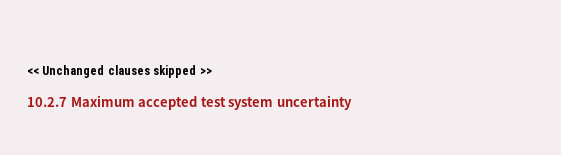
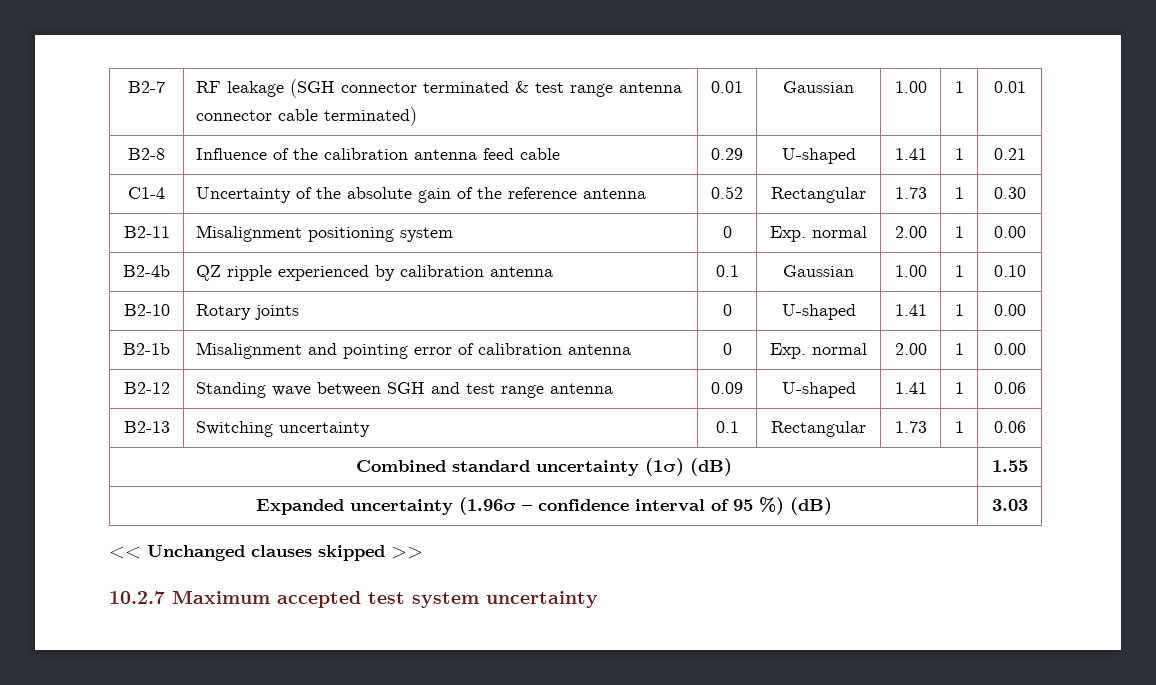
+ B2-7 | RF leakage (SGH connector terminated & test range antenna connector cable terminated) | 0.01 | Gaussian | 1.00 | 1 | 0.01
+ B2-8 | Influence of the calibration antenna feed cable | 0.29 | U-shaped | 1.41 | 1 | 0.21
+ C1-4 | Uncertainty of the absolute gain of the reference antenna | 0.52 | Rectangular | 1.73 | 1 | 0.30
+ B2-11 | Misalignment positioning system | 0 | Exp. normal | 2.00 | 1 | 0.00
+ B2-4b | QZ ripple experienced by calibration antenna | 0.1 | Gaussian | 1.00 | 1 | 0.10
+ B2-10 | Rotary joints | 0 | U-shaped | 1.41 | 1 | 0.00
+ B2-1b | Misalignment and pointing error of calibration antenna | 0 | Exp. normal | 2.00 | 1 | 0.00
+ B2-12 | Standing wave between SGH and test range antenna | 0.09 | U-shaped | 1.41 | 1 | 0.06
+ B2-13 | Switching uncertainty | 0.1 | Rectangular | 1.73 | 1 | 0.06
+ Combined standard uncertainty (1σ) (dB) | 1.55
+ Expanded uncertainty (1.96σ – confidence interval of 95 %) (dB) | 3.03

